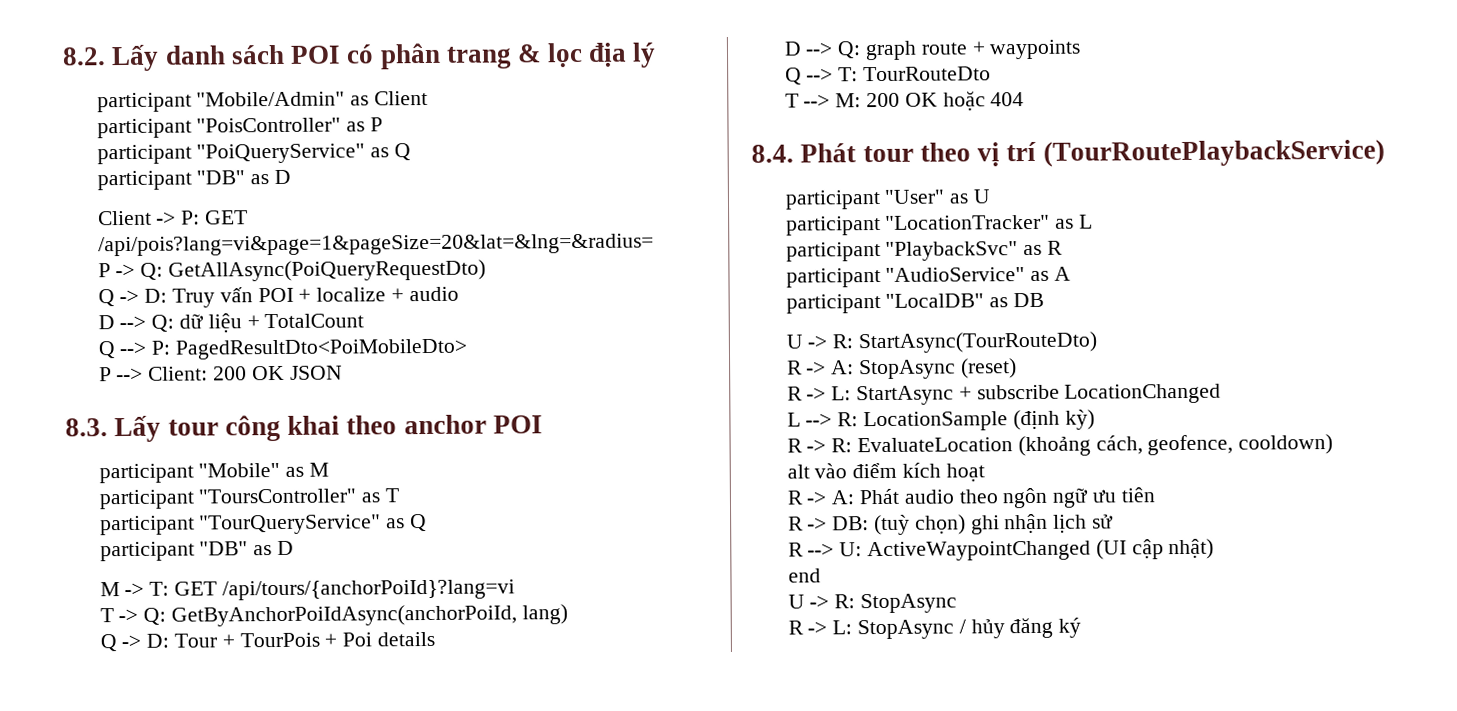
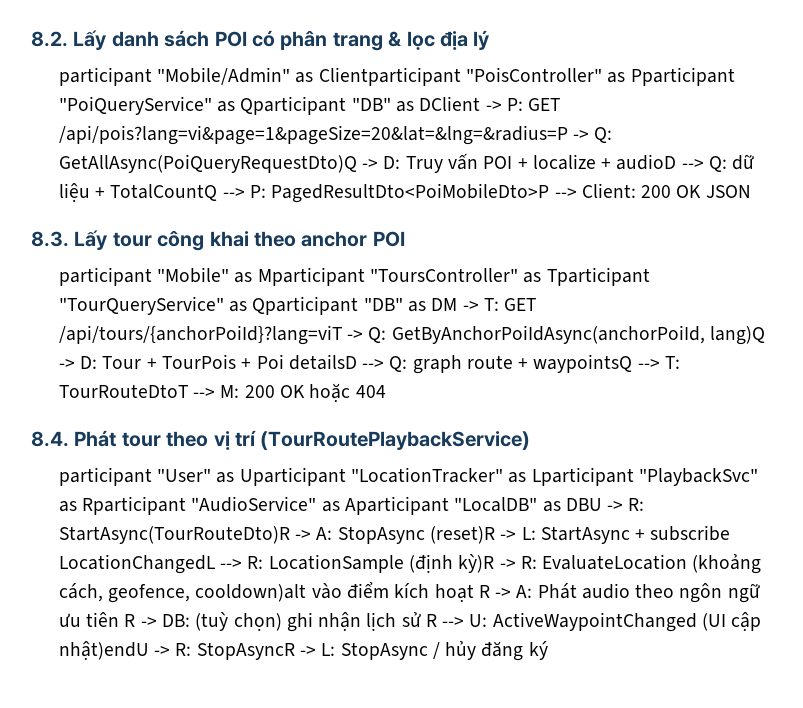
- participant "Mobile/Admin" as Client
- participant "PoisController" as P
- participant "PoiQueryService" as Q
- participant "DB" as D
- Client -> P: GET /api/pois?lang=vi&page=1&pageSize=20&lat=&lng=&radius=
- P -> Q: GetAllAsync(PoiQueryRequestDto)
- Q -> D: Truy vấn POI + localize + audio
- D --> Q: dữ liệu + TotalCount
- Q --> P: PagedResultDto<PoiMobileDto>
- P --> Client: 200 OK JSON
+ participant "Mobile/Admin" as Clientparticipant "PoisController" as Pparticipant "PoiQueryService" as Qparticipant "DB" as DClient -> P: GET /api/pois?lang=vi&page=1&pageSize=20&lat=&lng=&radius=P -> Q: GetAllAsync(PoiQueryRequestDto)Q -> D: Truy vấn POI + localize + audioD --> Q: dữ liệu + TotalCountQ --> P: PagedResultDto<PoiMobileDto>P --> Client: 200 OK JSON
- participant "Mobile" as M
- participant "ToursController" as T
- participant "TourQueryService" as Q
- participant "DB" as D
- M -> T: GET /api/tours/{anchorPoiId}?lang=vi
- T -> Q: GetByAnchorPoiIdAsync(anchorPoiId, lang)
- Q -> D: Tour + TourPois + Poi details
- D --> Q: graph route + waypoints
- Q --> T: TourRouteDto
- T --> M: 200 OK hoặc 404
+ participant "Mobile" as Mparticipant "ToursController" as Tparticipant "TourQueryService" as Qparticipant "DB" as DM -> T: GET /api/tours/{anchorPoiId}?lang=viT -> Q: GetByAnchorPoiIdAsync(anchorPoiId, lang)Q -> D: Tour + TourPois + Poi detailsD --> Q: graph route + waypointsQ --> T: TourRouteDtoT --> M: 200 OK hoặc 404
- participant "User" as U
- participant "LocationTracker" as L
- participant "PlaybackSvc" as R
- participant "AudioService" as A
- participant "LocalDB" as DB
- U -> R: StartAsync(TourRouteDto)
- R -> A: StopAsync (reset)
- R -> L: StartAsync + subscribe LocationChanged
- L --> R: LocationSample (định kỳ)
- R -> R: EvaluateLocation (khoảng cách, geofence, cooldown)
- alt vào điểm kích hoạt
- R -> A: Phát audio theo ngôn ngữ ưu tiên
- R -> DB: (tuỳ chọn) ghi nhận lịch sử
- R --> U: ActiveWaypointChanged (UI cập nhật)
- end
- U -> R: StopAsync
- R -> L: StopAsync / hủy đăng ký
+ participant "User" as Uparticipant "LocationTracker" as Lparticipant "PlaybackSvc" as Rparticipant "AudioService" as Aparticipant "LocalDB" as DBU -> R: StartAsync(TourRouteDto)R -> A: StopAsync (reset)R -> L: StartAsync + subscribe LocationChangedL --> R: LocationSample (định kỳ)R -> R: EvaluateLocation (khoảng cách, geofence, cooldown)alt vào điểm kích hoạt R -> A: Phát audio theo ngôn ngữ ưu tiên R -> DB: (tuỳ chọn) ghi nhận lịch sử R --> U: ActiveWaypointChanged (UI cập nhật)endU -> R: StopAsyncR -> L: StopAsync / hủy đăng ký

